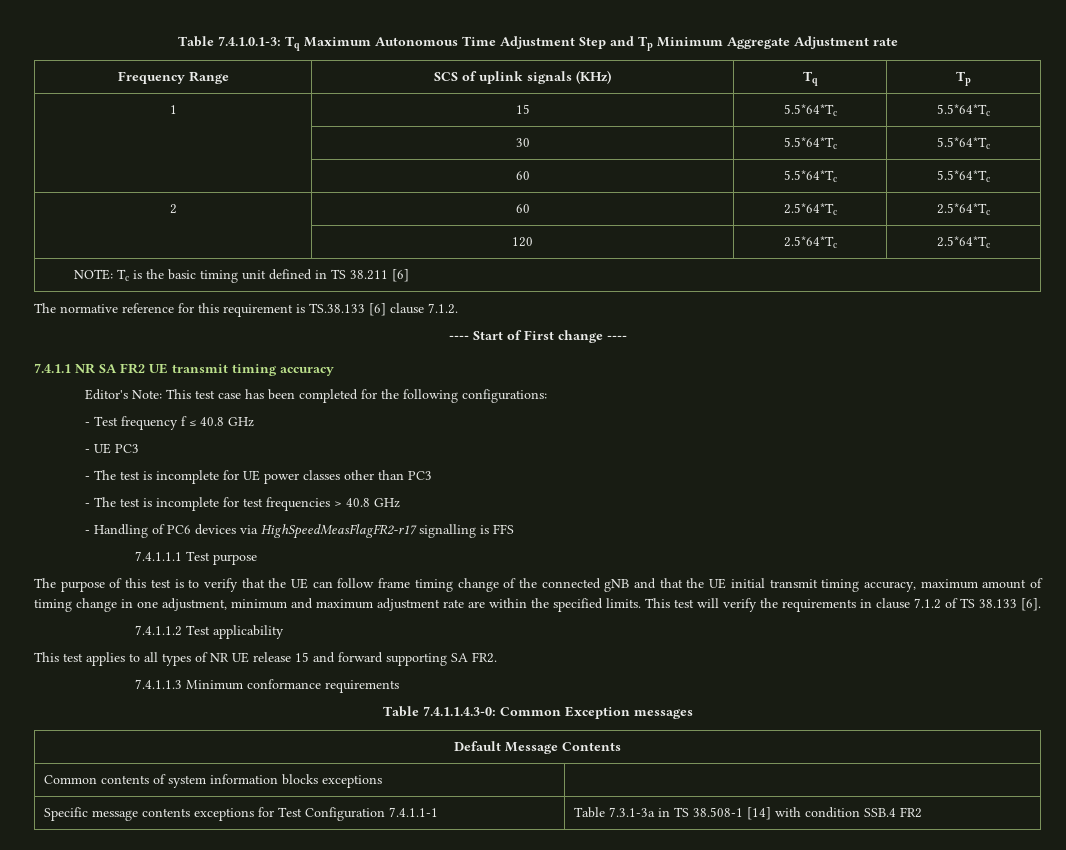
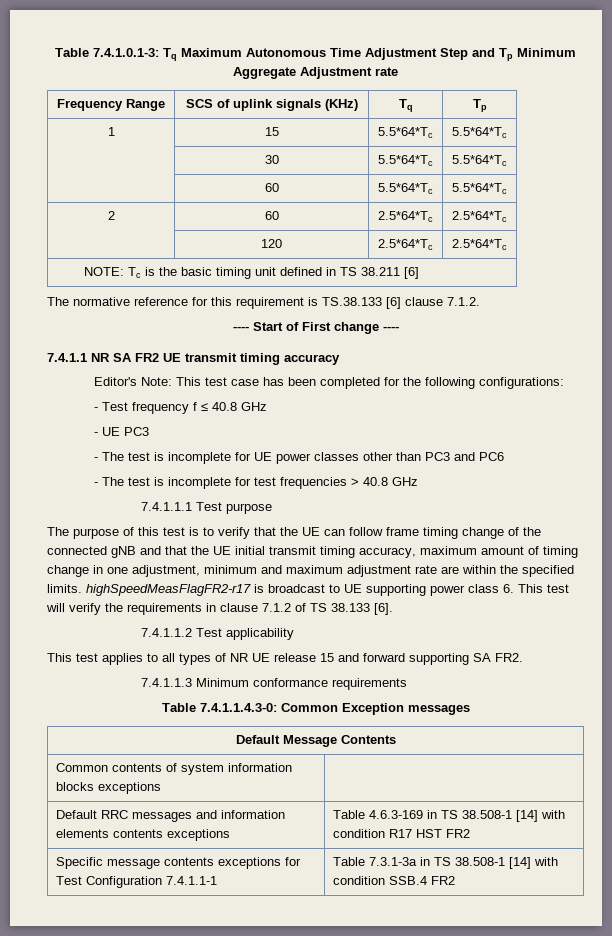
- - The test is incomplete for UE power classes other than PC3
+ - The test is incomplete for UE power classes other than PC3 and PC6
- - Handling of PC6 devices via HighSpeedMeasFlagFR2-r17 signalling is FFS
- The purpose of this test is to verify that the UE can follow frame timing change of the connected gNB and that the UE initial transmit timing accuracy, maximum amount of timing change in one adjustment, minimum and maximum adjustment rate are within the specified limits. This test will verify the requirements in clause 7.1.2 of TS 38.133 [6].
+ The purpose of this test is to verify that the UE can follow frame timing change of the connected gNB and that the UE initial transmit timing accuracy, maximum amount of timing change in one adjustment, minimum and maximum adjustment rate are within the specified limits. highSpeedMeasFlagFR2-r17 is broadcast to UE supporting power class 6. This test will verify the requirements in clause 7.1.2 of TS 38.133 [6].
+ Default RRC messages and information elements contents exceptions | Table 4.6.3-169 in TS 38.508-1 [14] with condition R17 HST FR2

